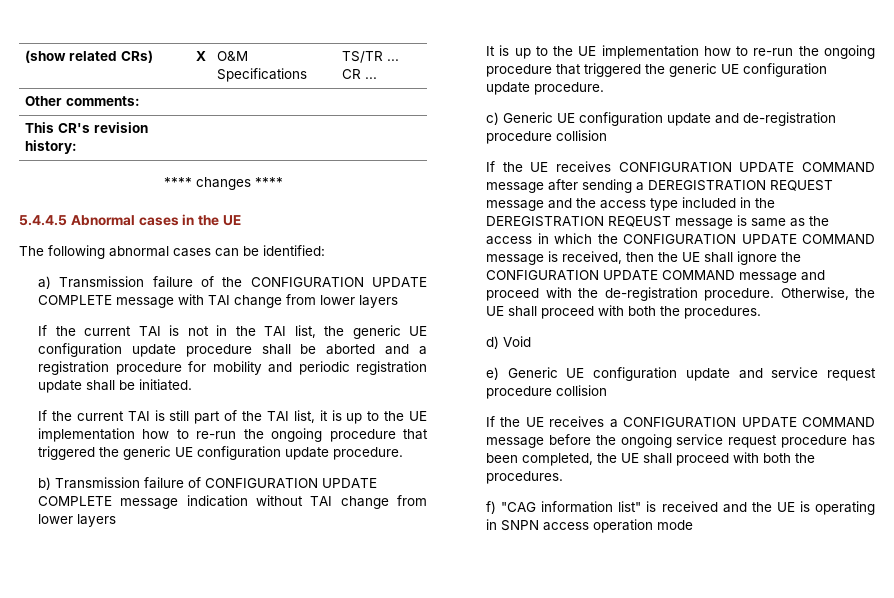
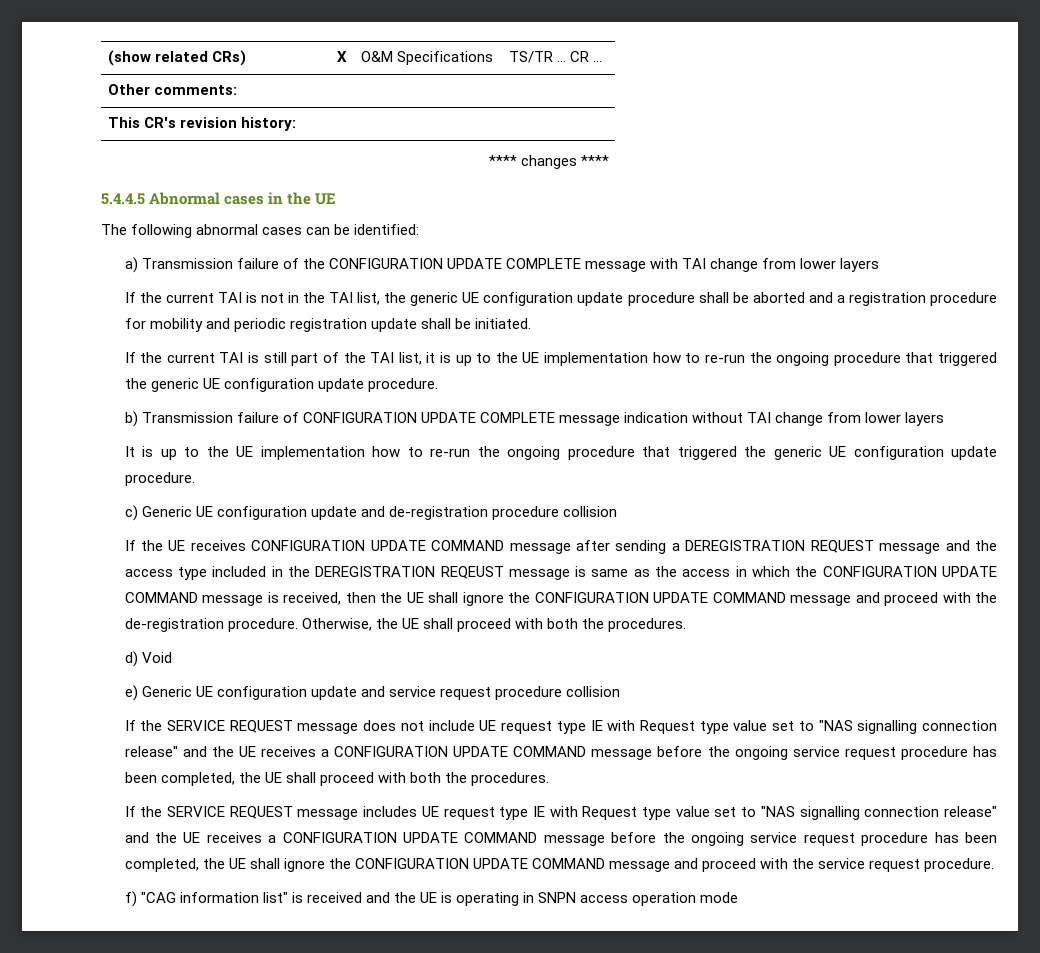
- If the UE receives a CONFIGURATION UPDATE COMMAND message before the ongoing service request procedure has been completed, the UE shall proceed with both the procedures.
+ If the SERVICE REQUEST message does not include UE request type IE with Request type value set to "NAS signalling connection release" and the UE receives a CONFIGURATION UPDATE COMMAND message before the ongoing service request procedure has been completed, the UE shall proceed with both the procedures.
+ If the SERVICE REQUEST message includes UE request type IE with Request type value set to "NAS signalling connection release" and the UE receives a CONFIGURATION UPDATE COMMAND message before the ongoing service request procedure has been completed, the UE shall ignore the CONFIGURATION UPDATE COMMAND message and proceed with the service request procedure.

